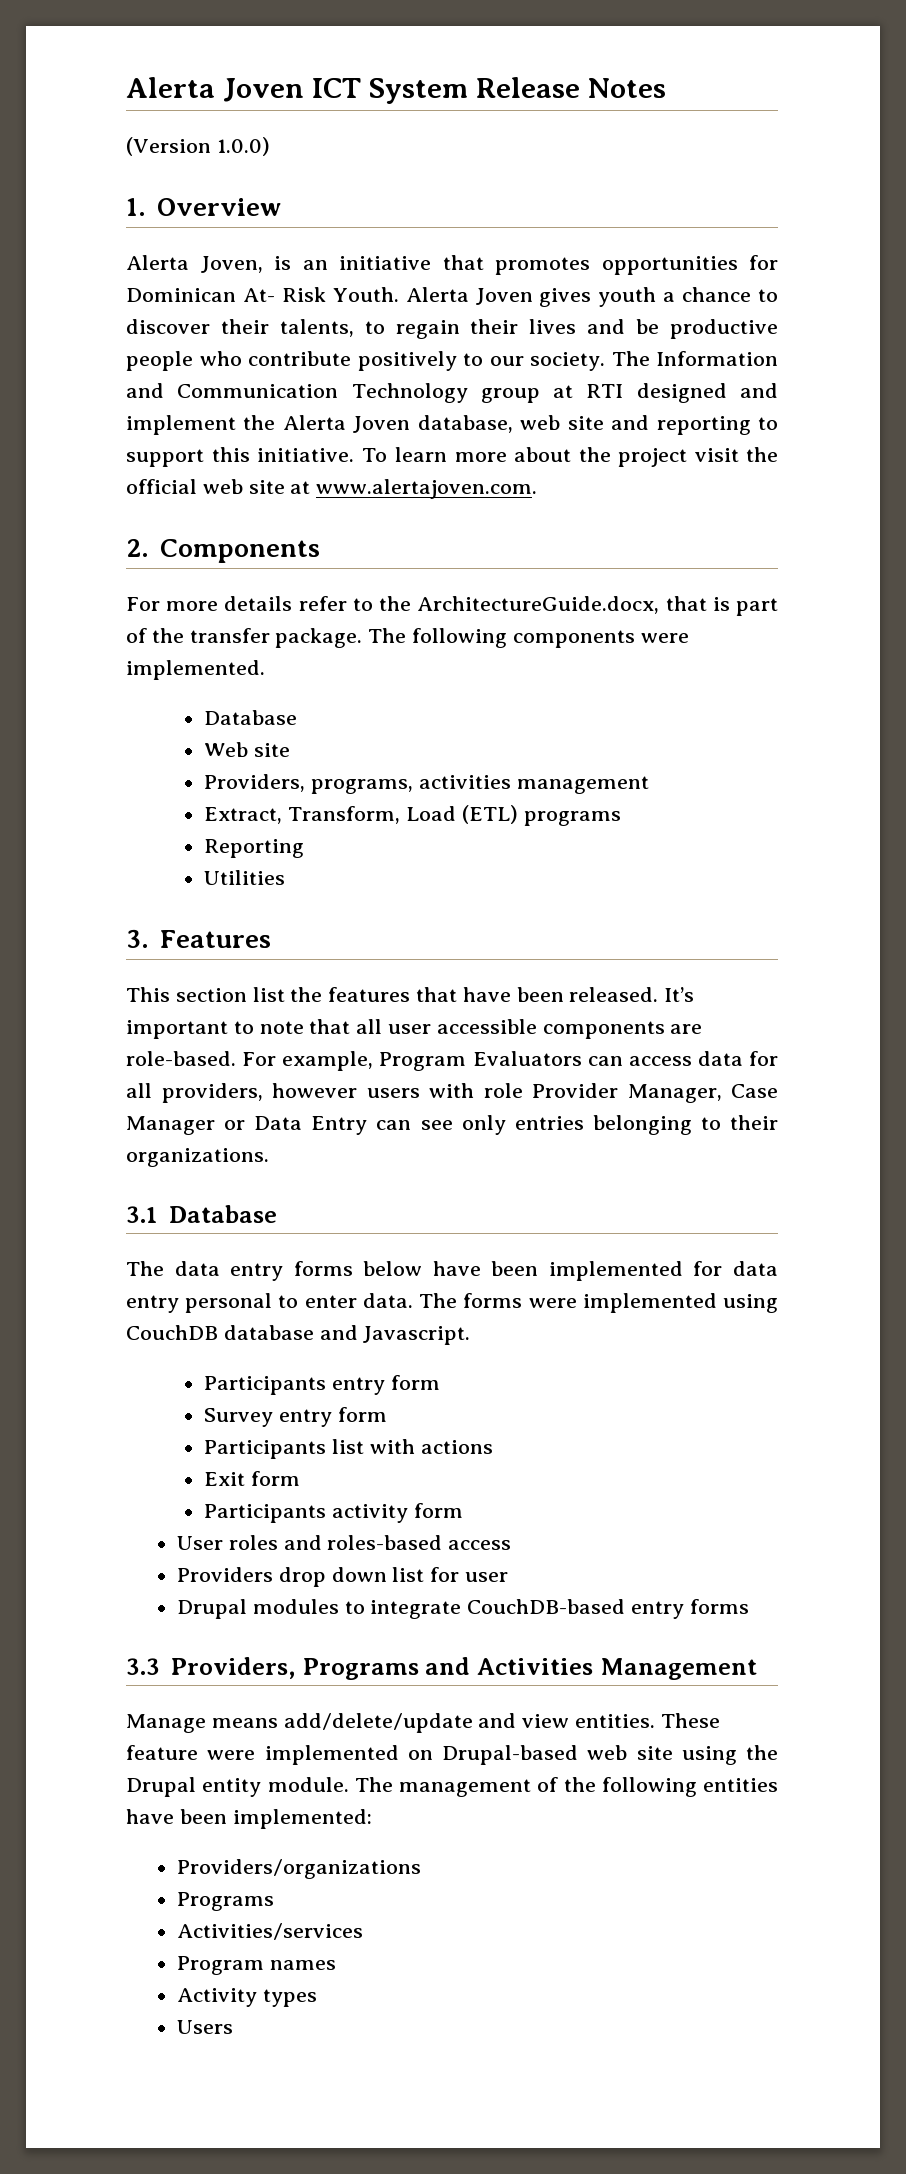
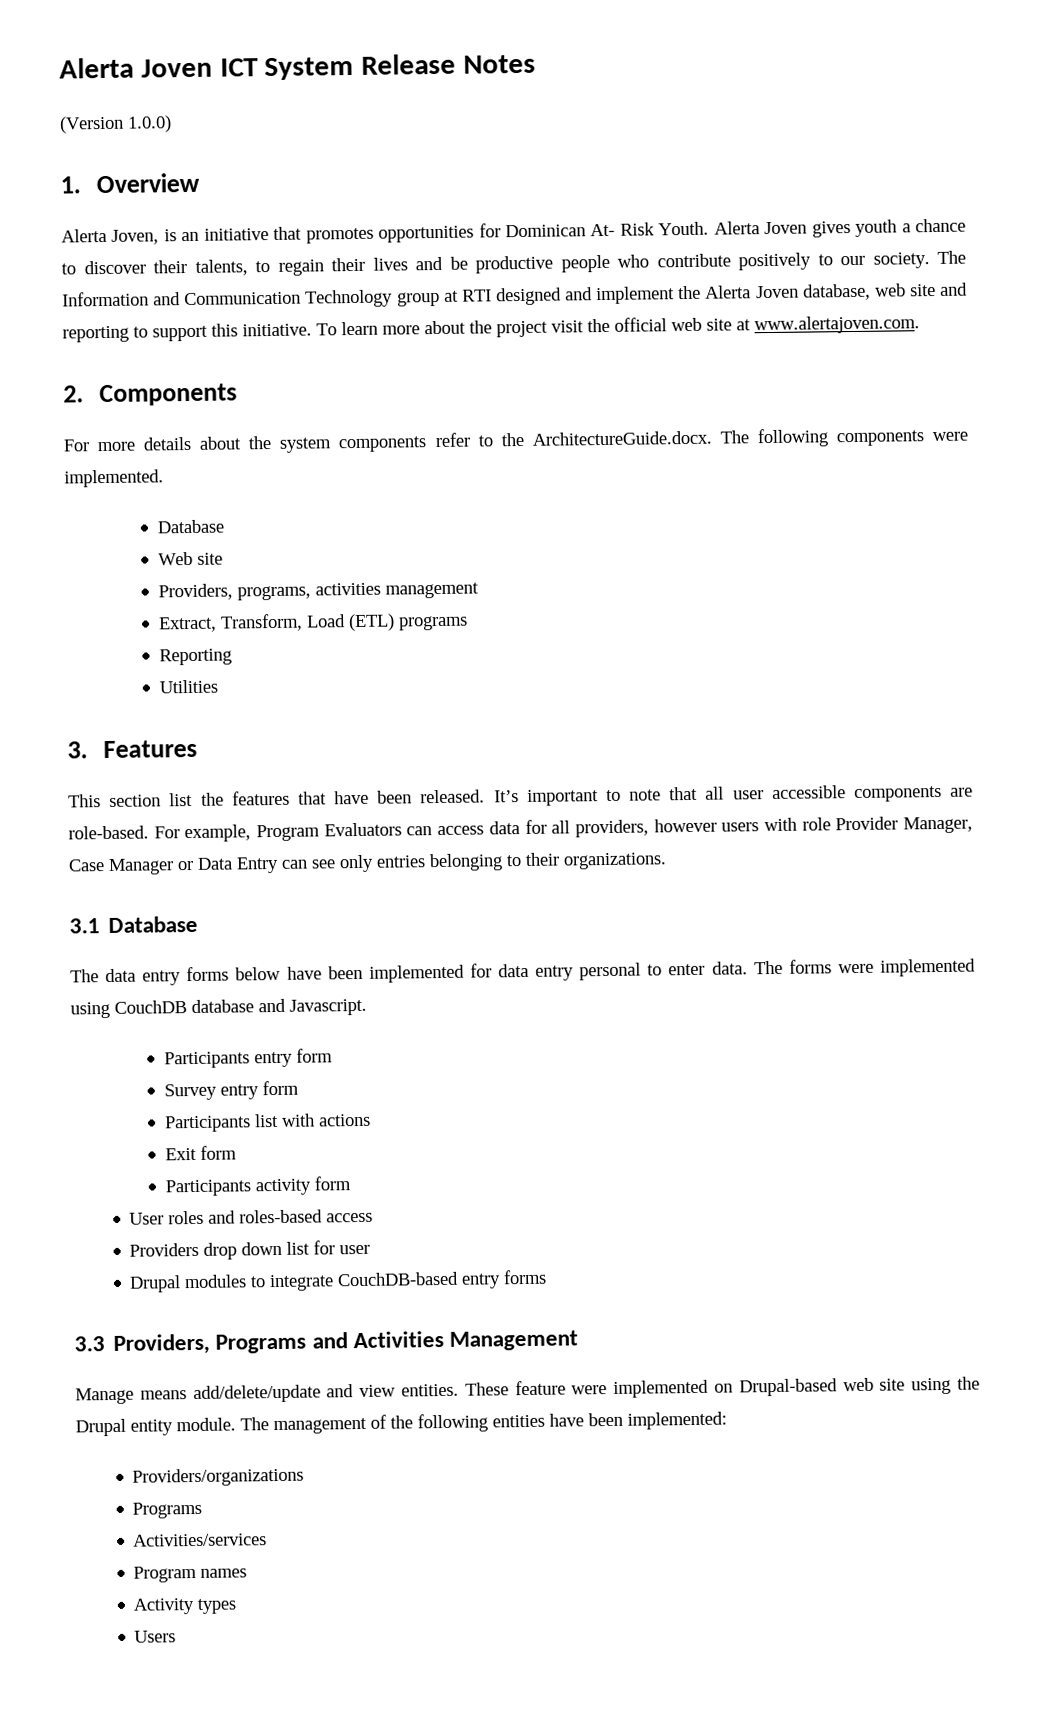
- For more details refer to the ArchitectureGuide.docx, that is part of the transfer package. The following components were implemented.
+ For more details about the system components refer to the ArchitectureGuide.docx. The following components were implemented.

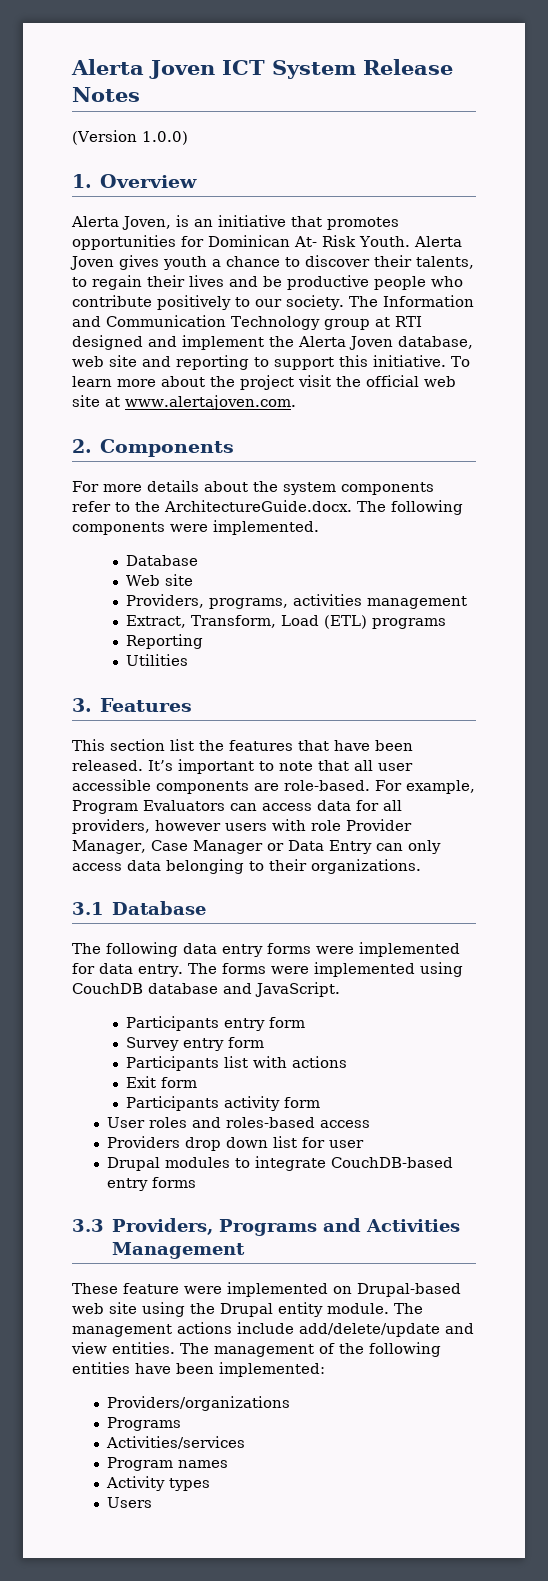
- For example, Program Evaluators can access data for all providers, however users with role Provider Manager, Case Manager or Data Entry can see only entries belonging to their organizations.
+ For example, Program Evaluators can access data for all providers, however users with role Provider Manager, Case Manager or Data Entry can only access data belonging to their organizations.
- The data entry forms below have been implemented for data entry personal to enter data.
+ The following data entry forms were implemented for data entry.
- The forms were implemented using CouchDB database and Javascript.
+ The forms were implemented using CouchDB database and JavaScript.
- Manage means add/delete/update and view entities.
- The management of the following entities have been implemented:
+ The management actions include add/delete/update and view entities. The management of the following entities have been implemented:

